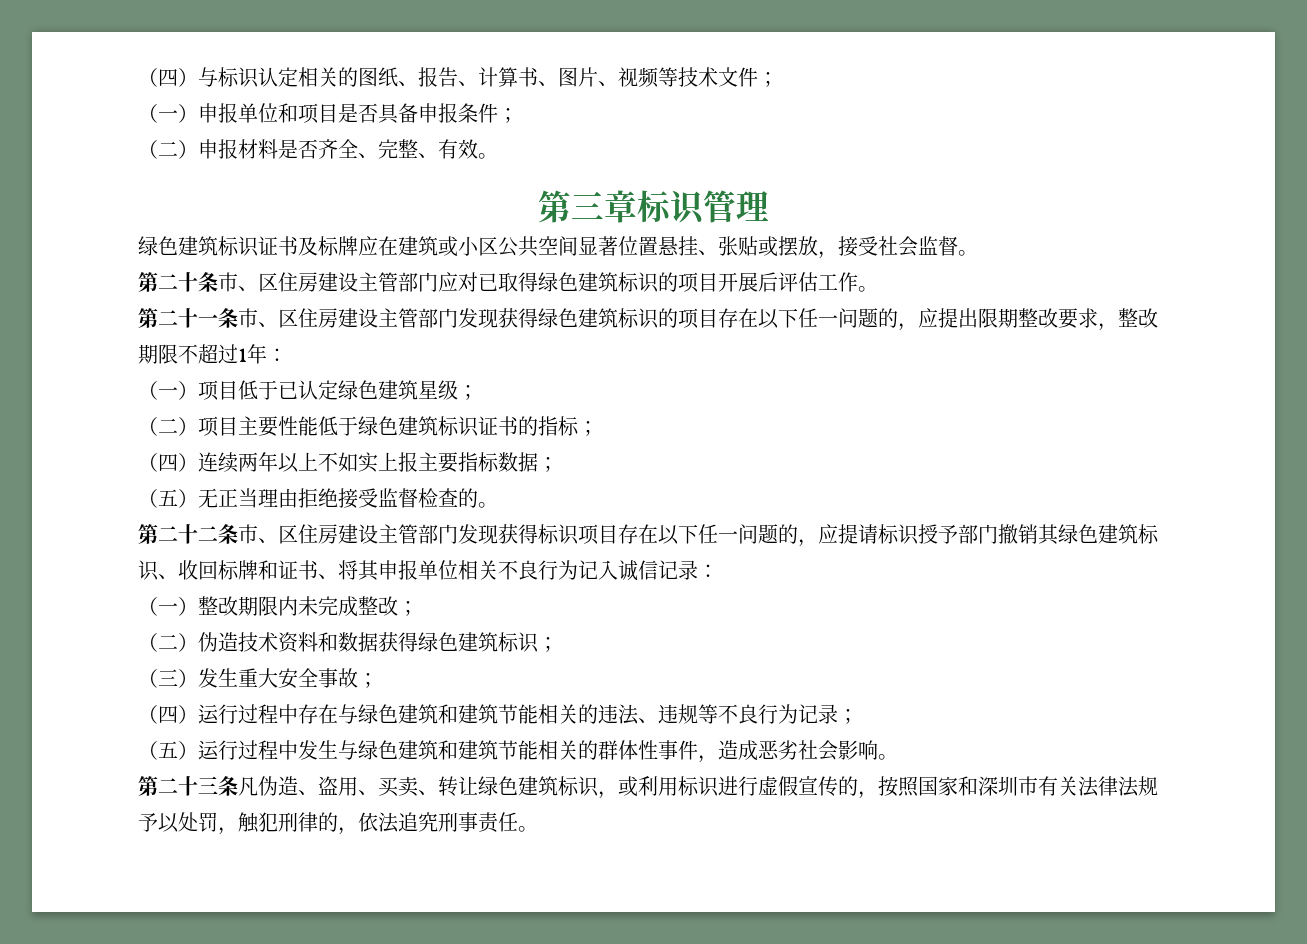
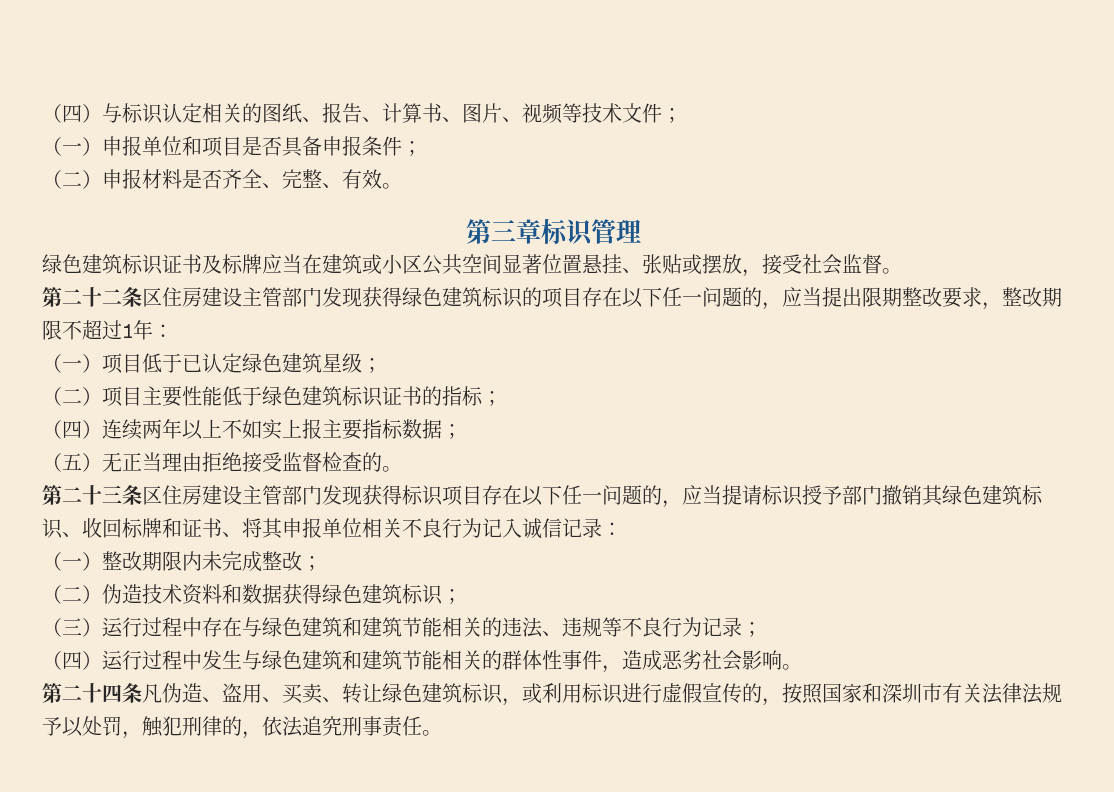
- 绿色建筑标识证书及标牌应在建筑或小区公共空间显著位置悬挂、张贴或摆放，接受社会监督。
+ 绿色建筑标识证书及标牌应当在建筑或小区公共空间显著位置悬挂、张贴或摆放，接受社会监督。
- 第二十条市、区住房建设主管部门应对已取得绿色建筑标识的项目开展后评估工作。
- 第二十一条市、区住房建设主管部门发现获得绿色建筑标识的项目存在以下任一问题的，应提出限期整改要求，整改期限不超过1年：
+ 第二十二条区住房建设主管部门发现获得绿色建筑标识的项目存在以下任一问题的，应当提出限期整改要求，整改期限不超过1年：
- 第二十二条市、区住房建设主管部门发现获得标识项目存在以下任一问题的，应提请标识授予部门撤销其绿色建筑标识、收回标牌和证书、将其申报单位相关不良行为记入诚信记录：
+ 第二十三条区住房建设主管部门发现获得标识项目存在以下任一问题的，应当提请标识授予部门撤销其绿色建筑标识、收回标牌和证书、将其申报单位相关不良行为记入诚信记录：
- （三）发生重大安全事故；
- （四）运行过程中存在与绿色建筑和建筑节能相关的违法、违规等不良行为记录；
+ （三）运行过程中存在与绿色建筑和建筑节能相关的违法、违规等不良行为记录；
- （五）运行过程中发生与绿色建筑和建筑节能相关的群体性事件，造成恶劣社会影响。
+ （四）运行过程中发生与绿色建筑和建筑节能相关的群体性事件，造成恶劣社会影响。
- 第二十三条凡伪造、盗用、买卖、转让绿色建筑标识，或利用标识进行虚假宣传的，按照国家和深圳市有关法律法规予以处罚，触犯刑律的，依法追究刑事责任。
+ 第二十四条凡伪造、盗用、买卖、转让绿色建筑标识，或利用标识进行虚假宣传的，按照国家和深圳市有关法律法规予以处罚，触犯刑律的，依法追究刑事责任。

